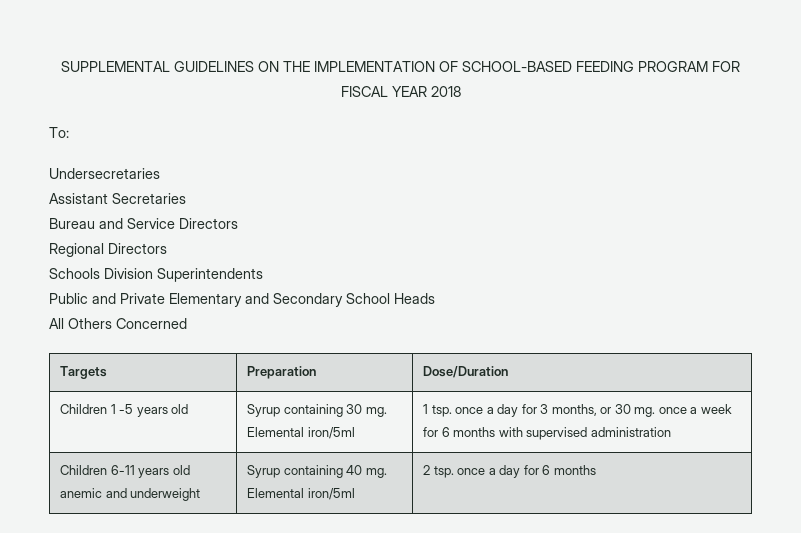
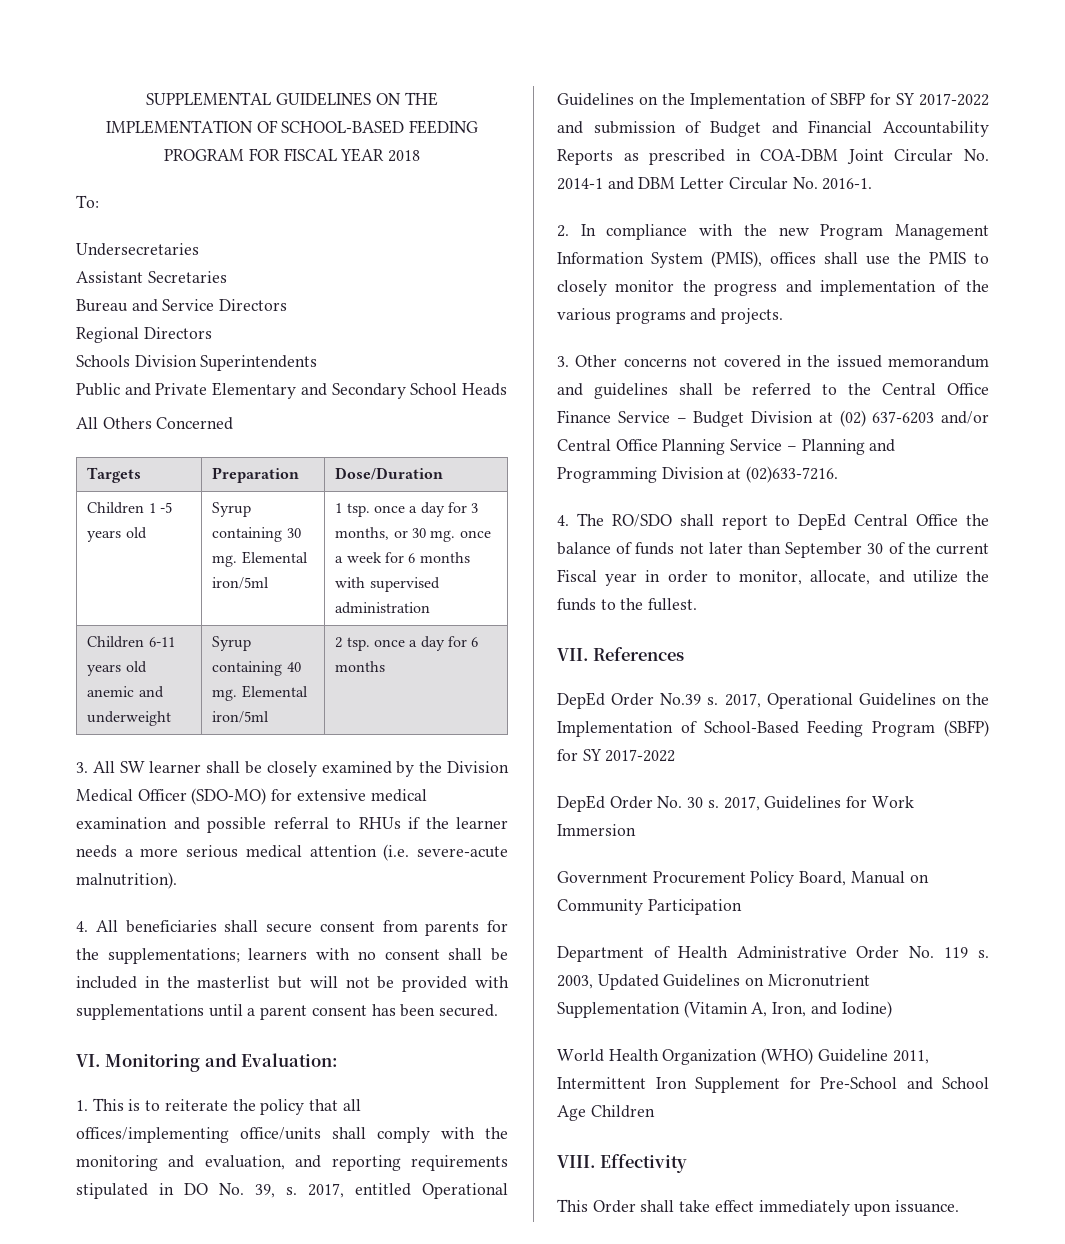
+ 3. All SW learner shall be closely examined by the Division Medical Officer (SDO-MO) for extensive medical examination and possible referral to RHUs if the learner needs a more serious medical attention (i.e. severe-acute malnutrition).
+ 4. All beneficiaries shall secure consent from parents for the supplementations; learners with no consent shall be included in the masterlist but will not be provided with supplementations until a parent consent has been secured.
+ VI. Monitoring and Evaluation:
+ 1. This is to reiterate the policy that all offices/implementing office/units shall comply with the monitoring and evaluation, and reporting requirements stipulated in DO No. 39, s. 2017, entitled Operational Guidelines on the Implementation of SBFP for SY 2017-2022 and submission of Budget and Financial Accountability Reports as prescribed in COA-DBM Joint Circular No. 2014-1 and DBM Letter Circular No. 2016-1.
+ 2. In compliance with the new Program Management Information System (PMIS), offices shall use the PMIS to closely monitor the progress and implementation of the various programs and projects.
+ 3. Other concerns not covered in the issued memorandum and guidelines shall be referred to the Central Office Finance Service – Budget Division at (02) 637-6203 and/or Central Office Planning Service – Planning and Programming Division at (02)633-7216.
+ 4. The RO/SDO shall report to DepEd Central Office the balance of funds not later than September 30 of the current Fiscal year in order to monitor, allocate, and utilize the funds to the fullest.
+ VII. References
+ DepEd Order No.39 s. 2017, Operational Guidelines on the Implementation of School-Based Feeding Program (SBFP) for SY 2017-2022
+ DepEd Order No. 30 s. 2017, Guidelines for Work Immersion
+ Government Procurement Policy Board, Manual on Community Participation
+ Department of Health Administrative Order No. 119 s. 2003, Updated Guidelines on Micronutrient Supplementation (Vitamin A, Iron, and Iodine)
+ World Health Organization (WHO) Guideline 2011, Intermittent Iron Supplement for Pre-School and School Age Children
+ VIII. Effectivity
+ This Order shall take effect immediately upon issuance.

